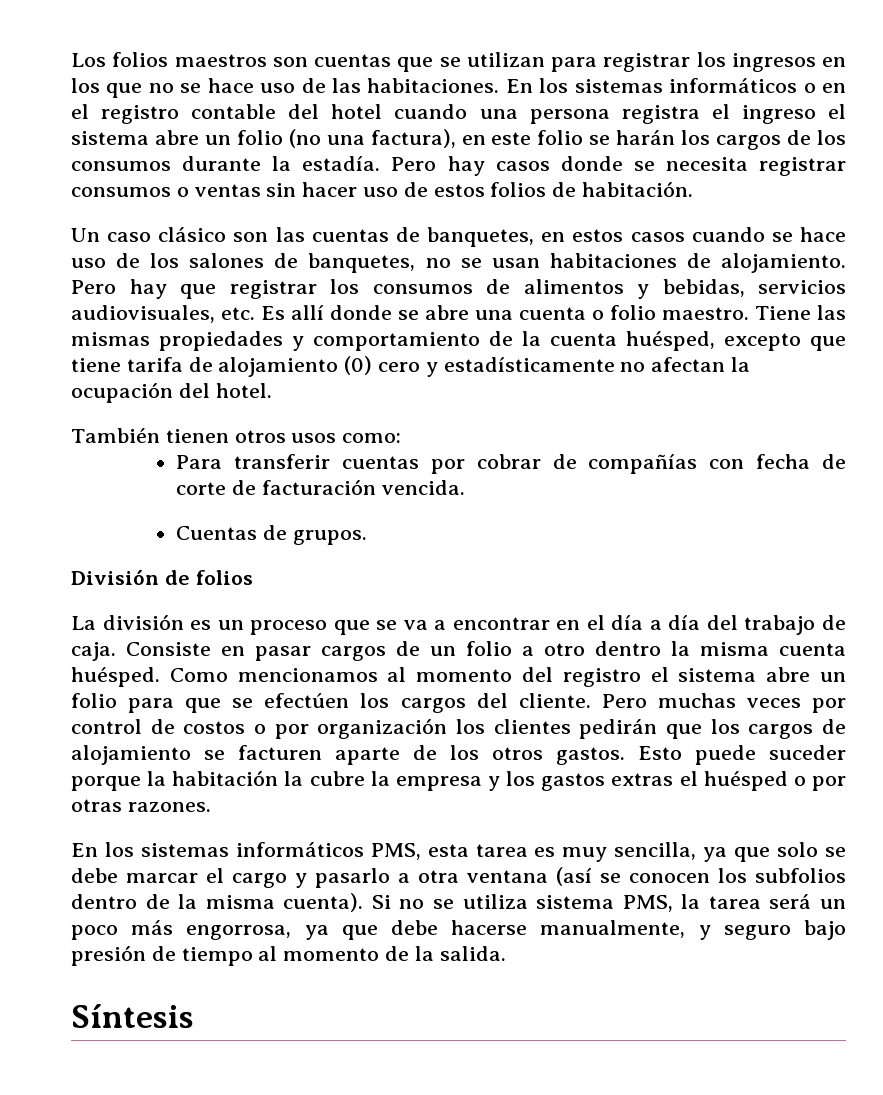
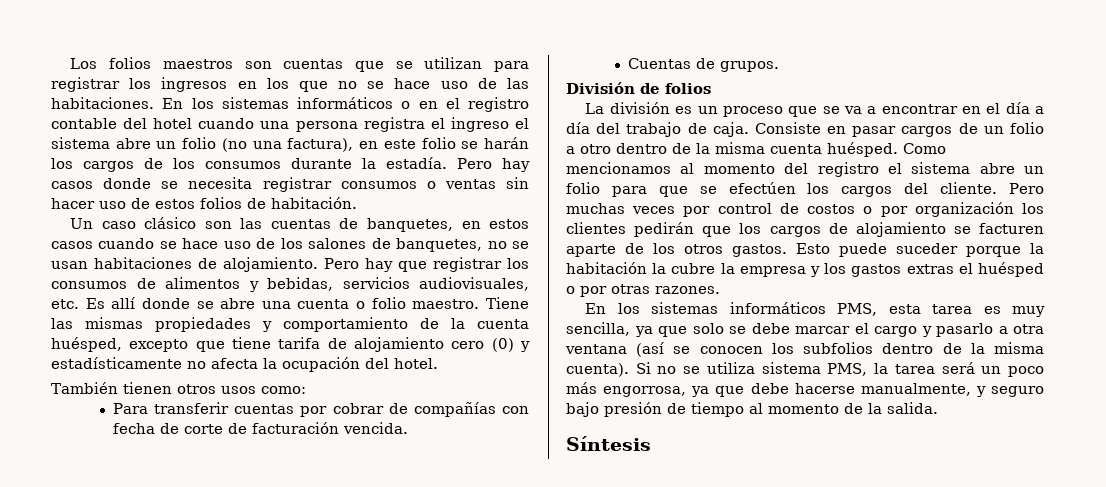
- Tiene las mismas propiedades y comportamiento de la cuenta huésped, excepto que tiene tarifa de alojamiento (0) cero y estadísticamente no afectan la ocupación del hotel.
+ Tiene las mismas propiedades y comportamiento de la cuenta huésped, excepto que tiene tarifa de alojamiento cero (0) y estadísticamente no afecta la ocupación del hotel.
- Consiste en pasar cargos de un folio a otro dentro la misma cuenta huésped.
+ Consiste en pasar cargos de un folio a otro dentro de la misma cuenta huésped.

